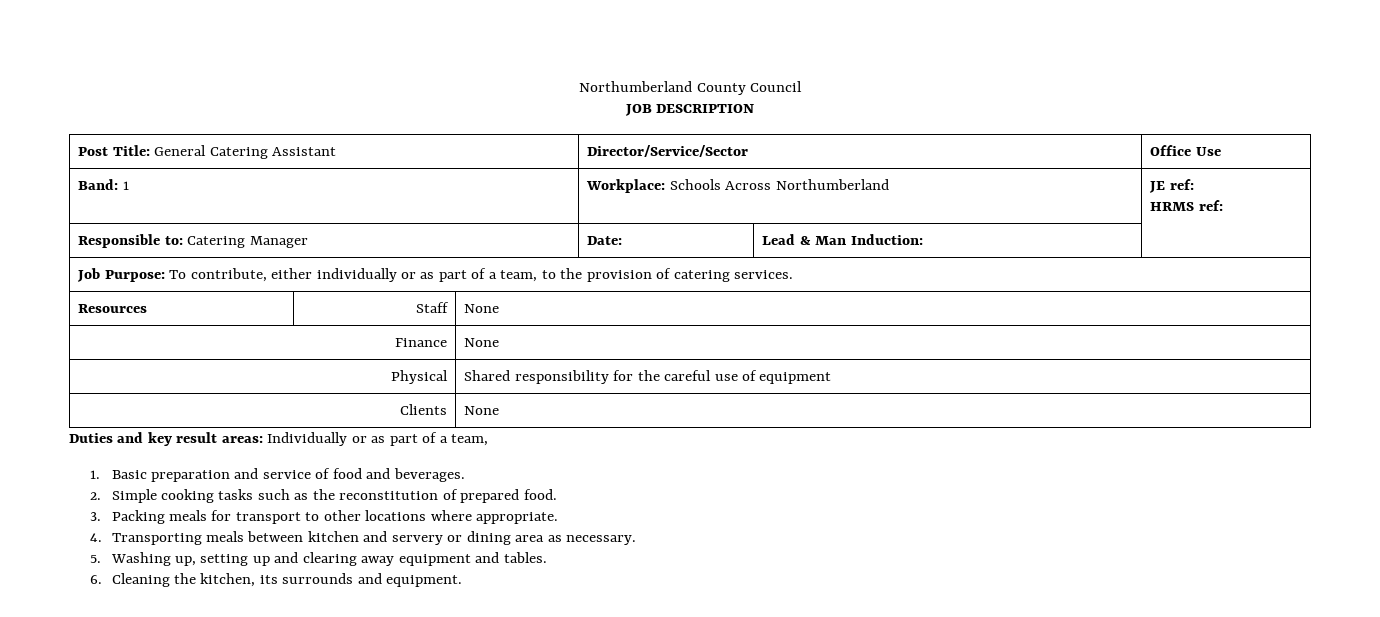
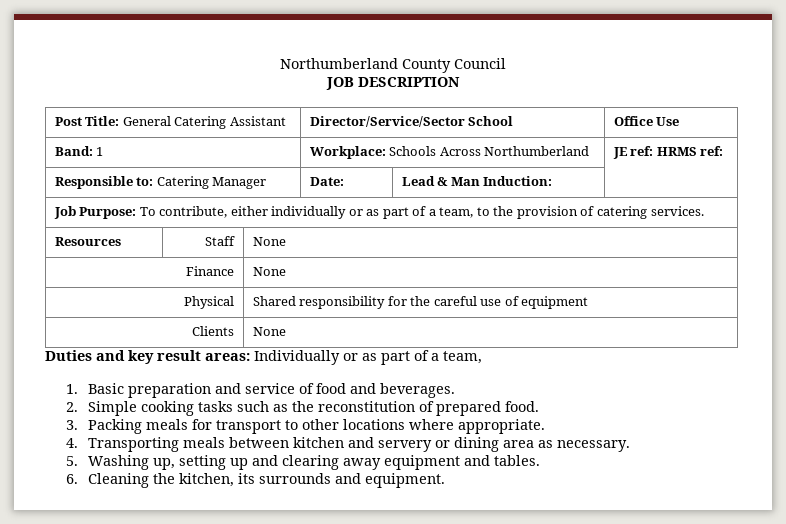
- Post Title: General Catering Assistant | Director/Service/Sector | Office Use
+ Post Title: General Catering Assistant | Director/Service/Sector School | Office Use
- Band: 1 | Workplace: Schools Across Northumberland | JE ref:
- HRMS ref:
+ Band: 1 | Workplace: Schools Across Northumberland | JE ref: HRMS ref:

